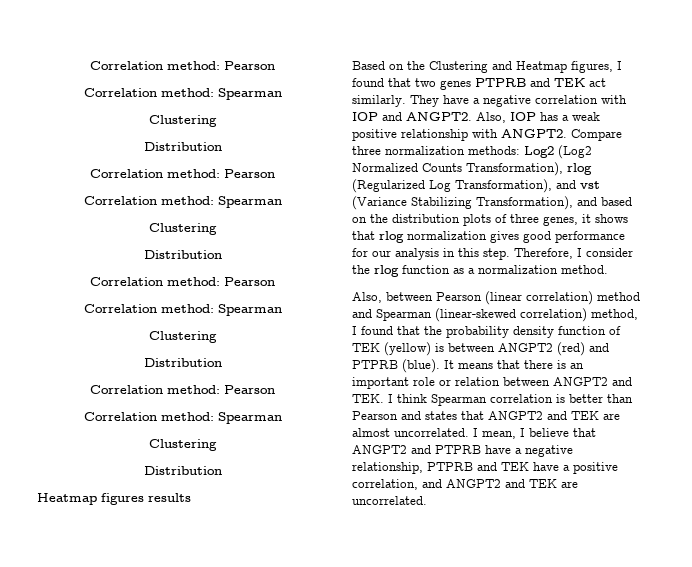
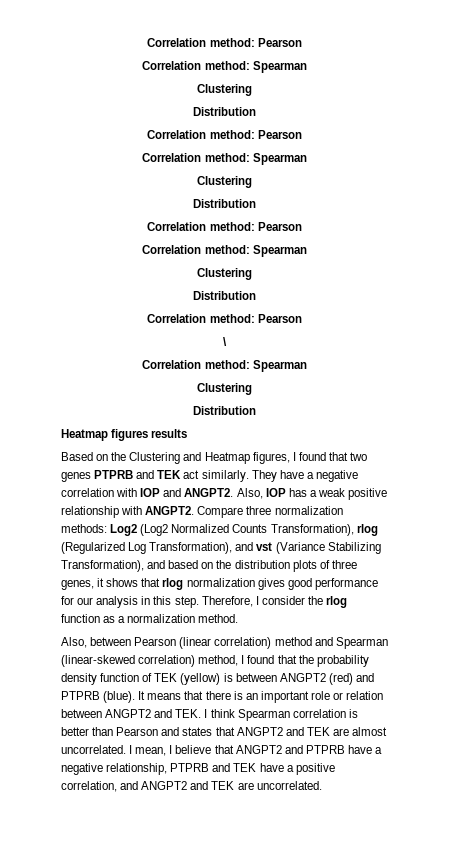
+ \

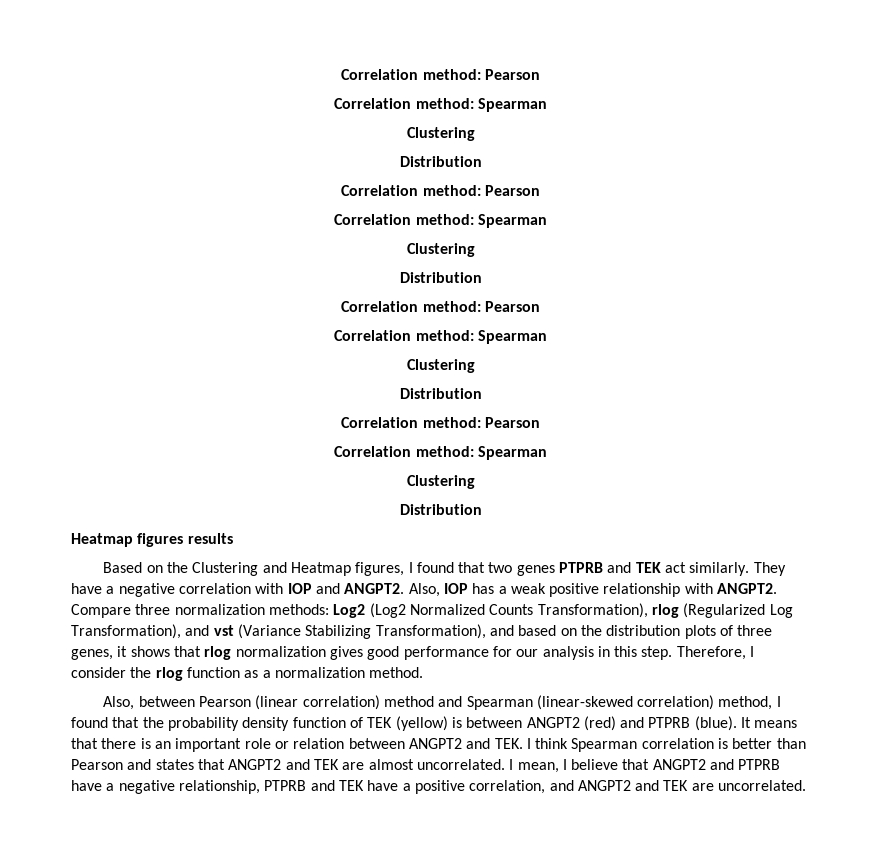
- \

